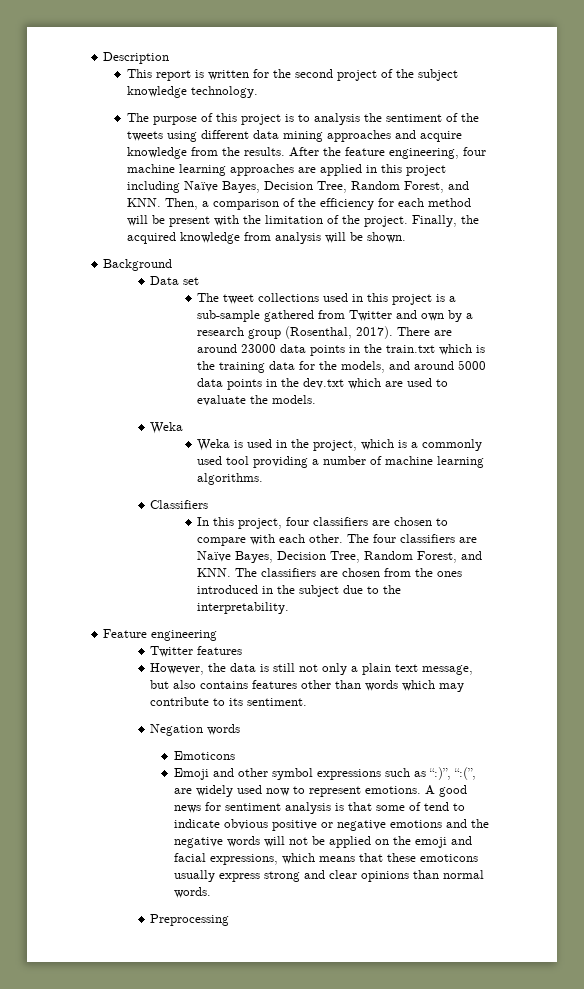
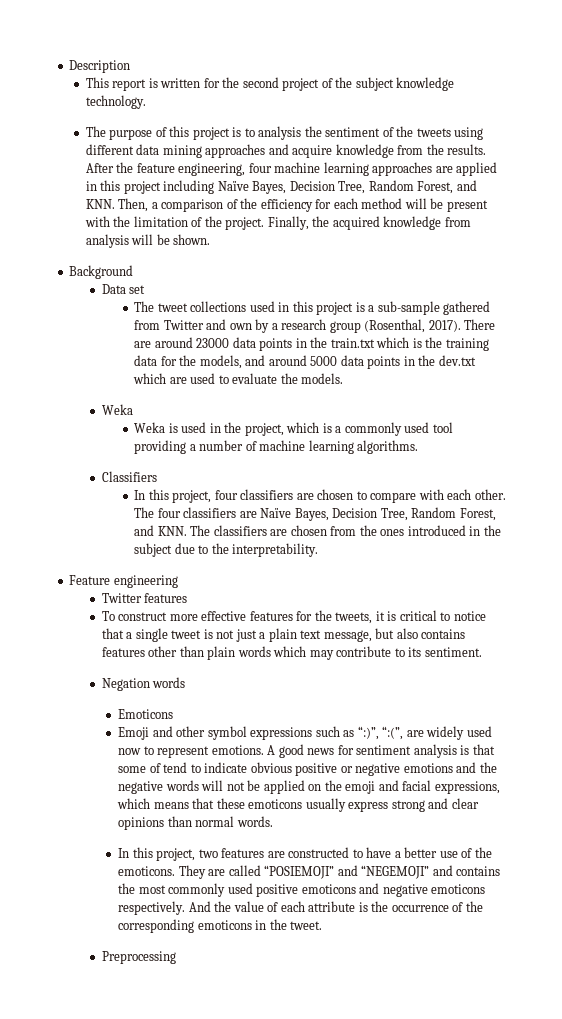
- However, the data is still not only a plain text message, but also contains features other than words which may contribute to its sentiment.
+ To construct more effective features for the tweets, it is critical to notice that a single tweet is not just a plain text message, but also contains features other than plain words which may contribute to its sentiment.
+ In this project, two features are constructed to have a better use of the emoticons. They are called “POSIEMOJI” and “NEGEMOJI” and contains the most commonly used positive emoticons and negative emoticons respectively. And the value of each attribute is the occurrence of the corresponding emoticons in the tweet.

